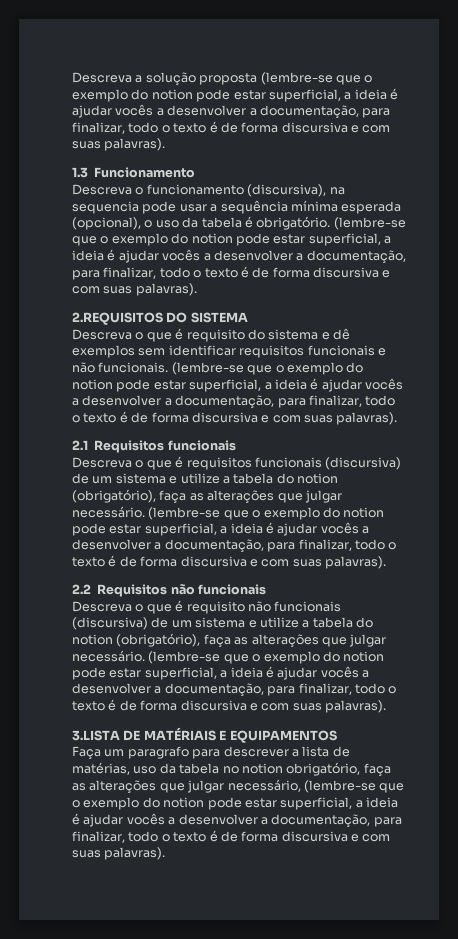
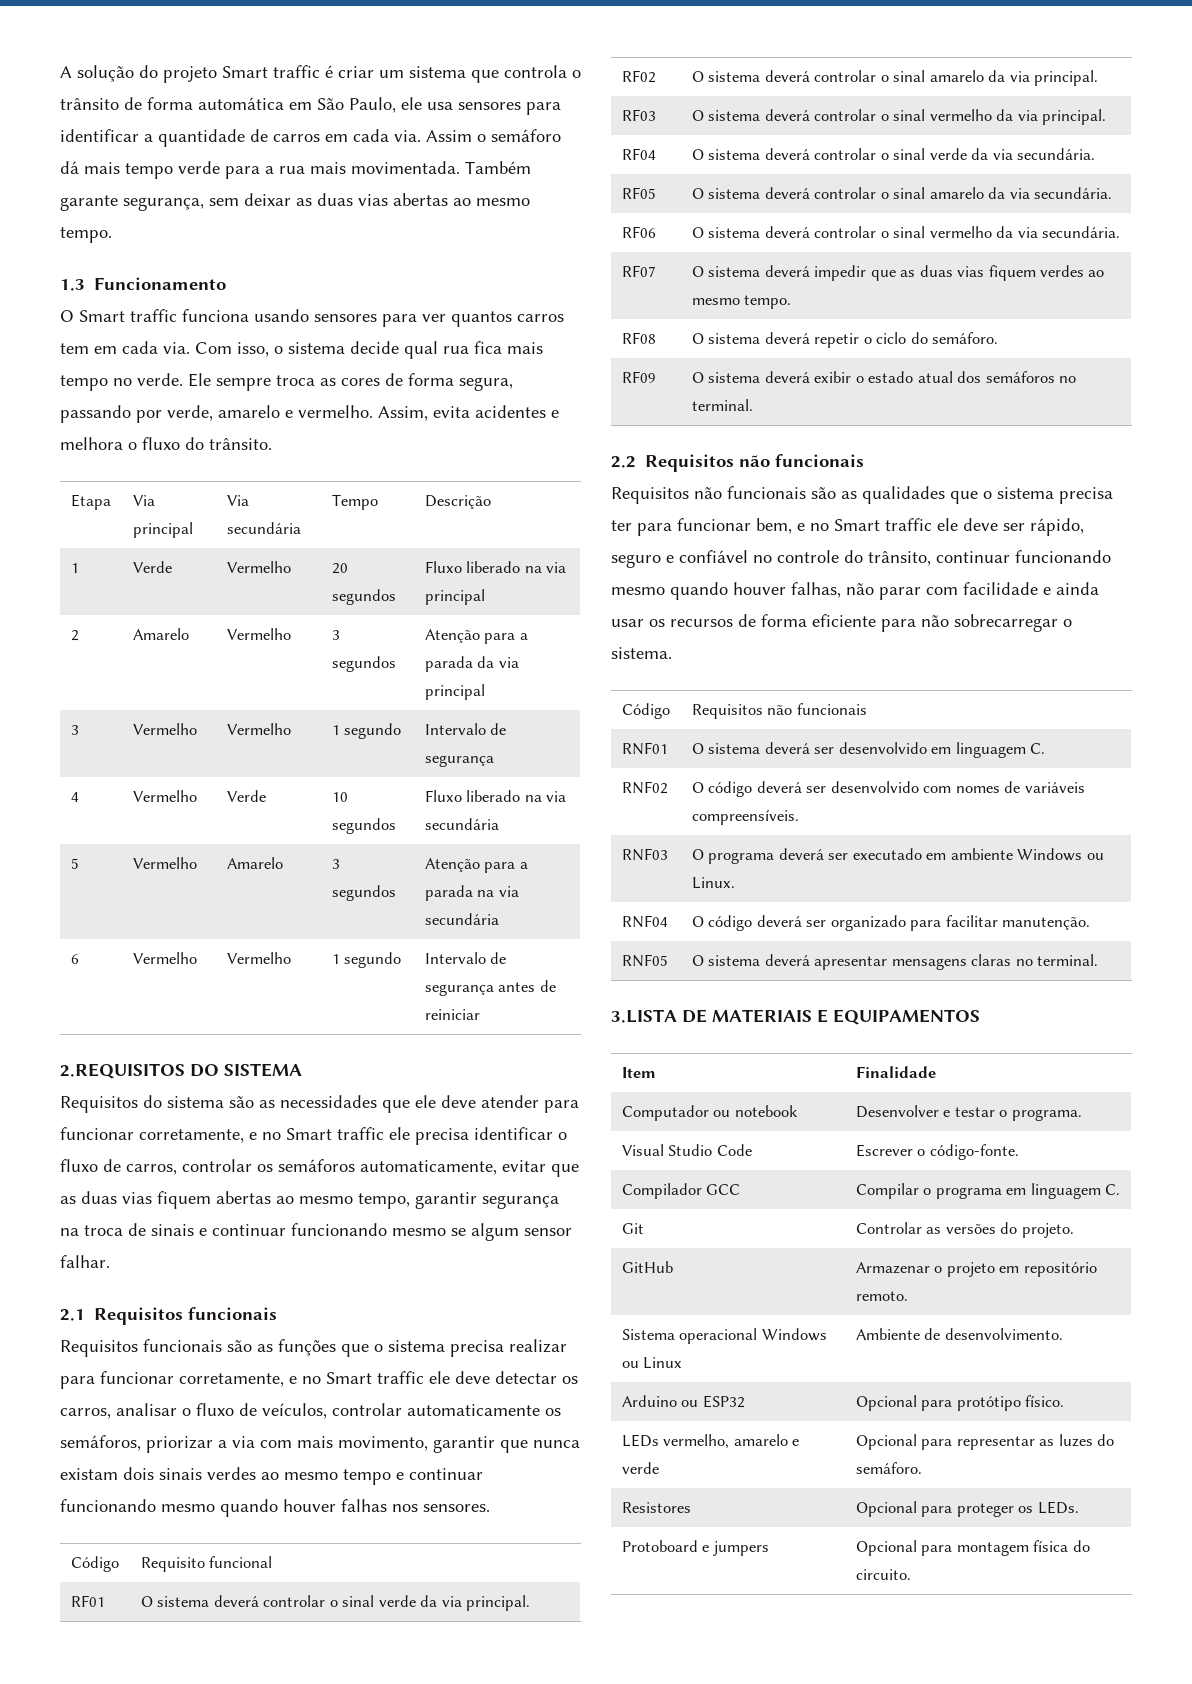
- Descreva a solução proposta (lembre-se que o exemplo do notion pode estar superficial, a ideia é ajudar vocês a desenvolver a documentação, para finalizar, todo o texto é de forma discursiva e com suas palavras).
+ A solução do projeto Smart traffic é criar um sistema que controla o trânsito de forma automática em São Paulo, ele usa sensores para identificar a quantidade de carros em cada via. Assim o semáforo dá mais tempo verde para a rua mais movimentada. Também garante segurança, sem deixar as duas vias abertas ao mesmo tempo.
  1.3 Funcionamento
- Descreva o funcionamento (discursiva), na sequencia pode usar a sequência mínima esperada (opcional), o uso da tabela é obrigatório. (lembre-se que o exemplo do notion pode estar superficial, a ideia é ajudar vocês a desenvolver a documentação, para finalizar, todo o texto é de forma discursiva e com suas palavras).
+ O Smart traffic funciona usando sensores para ver quantos carros tem em cada via. Com isso, o sistema decide qual rua fica mais tempo no verde. Ele sempre troca as cores de forma segura, passando por verde, amarelo e vermelho. Assim, evita acidentes e melhora o fluxo do trânsito.
+ Etapa | Via principal | Via secundária | Tempo | Descrição
+ 1 | Verde | Vermelho | 20 segundos | Fluxo liberado na via principal
+ 2 | Amarelo | Vermelho | 3 segundos | Atenção para a parada da via principal
+ 3 | Vermelho | Vermelho | 1 segundo | Intervalo de segurança
+ 4 | Vermelho | Verde | 10 segundos | Fluxo liberado na via secundária
+ 5 | Vermelho | Amarelo | 3 segundos | Atenção para a parada na via secundária
+ 6 | Vermelho | Vermelho | 1 segundo | Intervalo de segurança antes de reiniciar
  2.REQUISITOS DO SISTEMA
- Descreva o que é requisito do sistema e dê exemplos sem identificar requisitos funcionais e não funcionais. (lembre-se que o exemplo do notion pode estar superficial, a ideia é ajudar vocês a desenvolver a documentação, para finalizar, todo o texto é de forma discursiva e com suas palavras).
+ Requisitos do sistema são as necessidades que ele deve atender para funcionar corretamente, e no Smart traffic ele precisa identificar o fluxo de carros, controlar os semáforos automaticamente, evitar que as duas vias fiquem abertas ao mesmo tempo, garantir segurança na troca de sinais e continuar funcionando mesmo se algum sensor falhar.
  2.1 Requisitos funcionais
- Descreva o que é requisitos funcionais (discursiva) de um sistema e utilize a tabela do notion (obrigatório), faça as alterações que julgar necessário. (lembre-se que o exemplo do notion pode estar superficial, a ideia é ajudar vocês a desenvolver a documentação, para finalizar, todo o texto é de forma discursiva e com suas palavras).
+ Requisitos funcionais são as funções que o sistema precisa realizar para funcionar corretamente, e no Smart traffic ele deve detectar os carros, analisar o fluxo de veículos, controlar automaticamente os semáforos, priorizar a via com mais movimento, garantir que nunca existam dois sinais verdes ao mesmo tempo e continuar funcionando mesmo quando houver falhas nos sensores.
+ Código | Requisito funcional
+ RF01 | O sistema deverá controlar o sinal verde da via principal.
+ RF02 | O sistema deverá controlar o sinal amarelo da via principal.
+ RF03 | O sistema deverá controlar o sinal vermelho da via principal.
+ RF04 | O sistema deverá controlar o sinal verde da via secundária.
+ RF05 | O sistema deverá controlar o sinal amarelo da via secundária.
+ RF06 | O sistema deverá controlar o sinal vermelho da via secundária.
+ RF07 | O sistema deverá impedir que as duas vias fiquem verdes ao mesmo tempo.
+ RF08 | O sistema deverá repetir o ciclo do semáforo.
+ RF09 | O sistema deverá exibir o estado atual dos semáforos no terminal.
  2.2 Requisitos não funcionais
- Descreva o que é requisito não funcionais (discursiva) de um sistema e utilize a tabela do notion (obrigatório), faça as alterações que julgar necessário. (lembre-se que o exemplo do notion pode estar superficial, a ideia é ajudar vocês a desenvolver a documentação, para finalizar, todo o texto é de forma discursiva e com suas palavras).
+ Requisitos não funcionais são as qualidades que o sistema precisa ter para funcionar bem, e no Smart traffic ele deve ser rápido, seguro e confiável no controle do trânsito, continuar funcionando mesmo quando houver falhas, não parar com facilidade e ainda usar os recursos de forma eficiente para não sobrecarregar o sistema.
+ Código | Requisitos não funcionais
+ RNF01 | O sistema deverá ser desenvolvido em linguagem C.
+ RNF02 | O código deverá ser desenvolvido com nomes de variáveis compreensíveis.
+ RNF03 | O programa deverá ser executado em ambiente Windows ou Linux.
+ RNF04 | O código deverá ser organizado para facilitar manutenção.
+ RNF05 | O sistema deverá apresentar mensagens claras no terminal.
- 3.LISTA DE MATÉRIAIS E EQUIPAMENTOS
+ 3.LISTA DE MATERIAIS E EQUIPAMENTOS
- Faça um paragrafo para descrever a lista de matérias, uso da tabela no notion obrigatório, faça as alterações que julgar necessário, (lembre-se que o exemplo do notion pode estar superficial, a ideia é ajudar vocês a desenvolver a documentação, para finalizar, todo o texto é de forma discursiva e com suas palavras).
+ Item | Finalidade
+ Computador ou notebook | Desenvolver e testar o programa.
+ Visual Studio Code | Escrever o código-fonte.
+ Compilador GCC | Compilar o programa em linguagem C.
+ Git | Controlar as versões do projeto.
+ GitHub | Armazenar o projeto em repositório remoto.
+ Sistema operacional Windows ou Linux | Ambiente de desenvolvimento.
+ Arduino ou ESP32 | Opcional para protótipo físico.
+ LEDs vermelho, amarelo e verde | Opcional para representar as luzes do semáforo.
+ Resistores | Opcional para proteger os LEDs.
+ Protoboard e jumpers | Opcional para montagem física do circuito.

